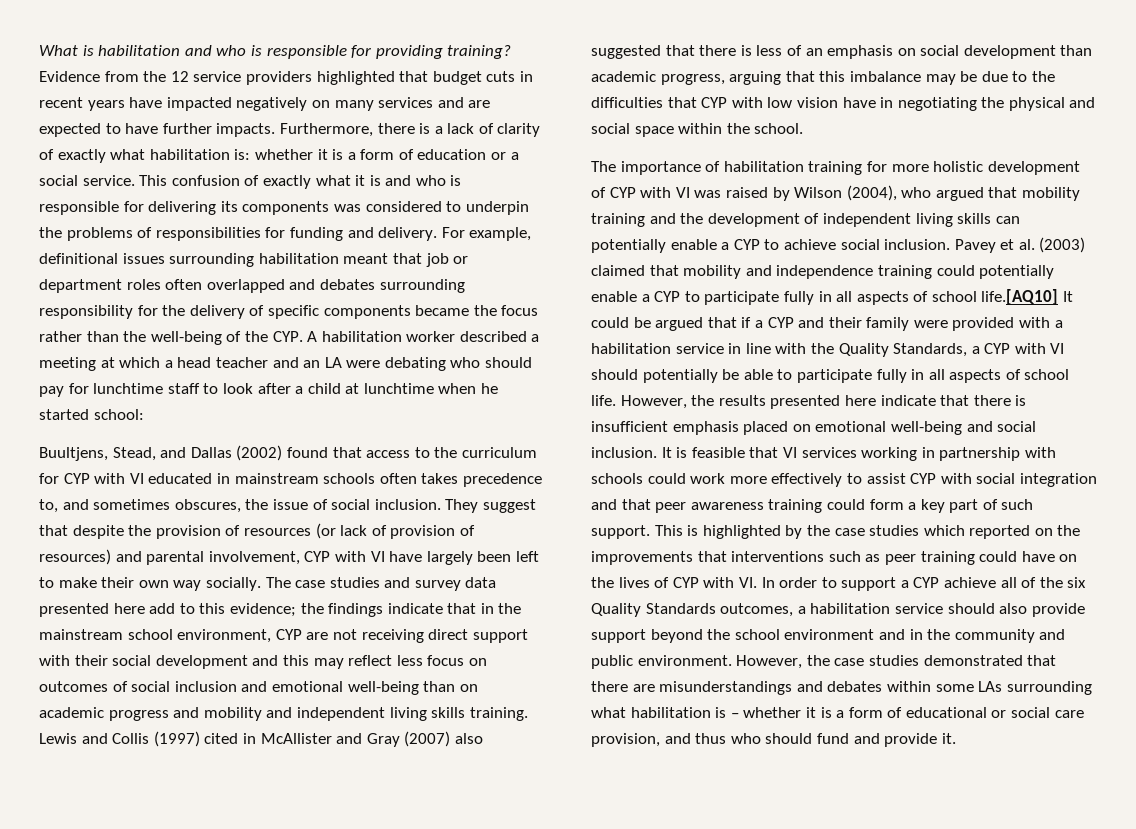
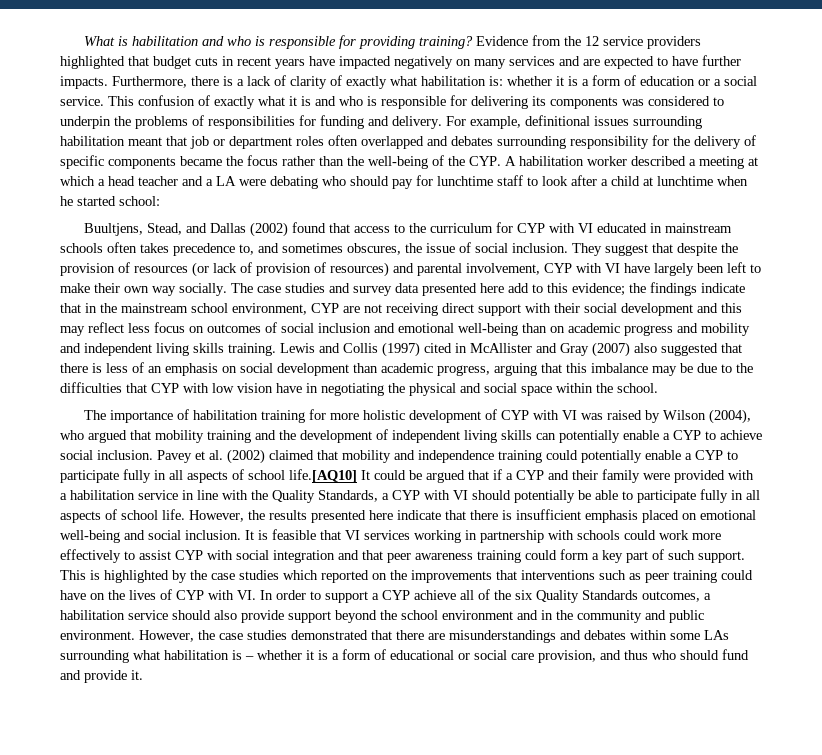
- For example, definitional issues surrounding habilitation meant that job or department roles often overlapped and debates surrounding responsibility for the delivery of specific components became the focus rather than the well-being of the CYP. A habilitation worker described a meeting at which a head teacher and an LA were debating who should pay for lunchtime staff to look after a child at lunchtime when he started school:
+ For example, definitional issues surrounding habilitation meant that job or department roles often overlapped and debates surrounding responsibility for the delivery of specific components became the focus rather than the well-being of the CYP. A habilitation worker described a meeting at which a head teacher and a LA were debating who should pay for lunchtime staff to look after a child at lunchtime when he started school:
- Pavey et al. (2003) claimed that mobility and independence training could potentially enable a CYP to participate fully in all aspects of school life.[AQ10] It could be argued that if a CYP and their family were provided with a habilitation service in line with the Quality Standards, a CYP with VI should potentially be able to participate fully in all aspects of school life.
+ Pavey et al. (2002) claimed that mobility and independence training could potentially enable a CYP to participate fully in all aspects of school life.[AQ10] It could be argued that if a CYP and their family were provided with a habilitation service in line with the Quality Standards, a CYP with VI should potentially be able to participate fully in all aspects of school life.

